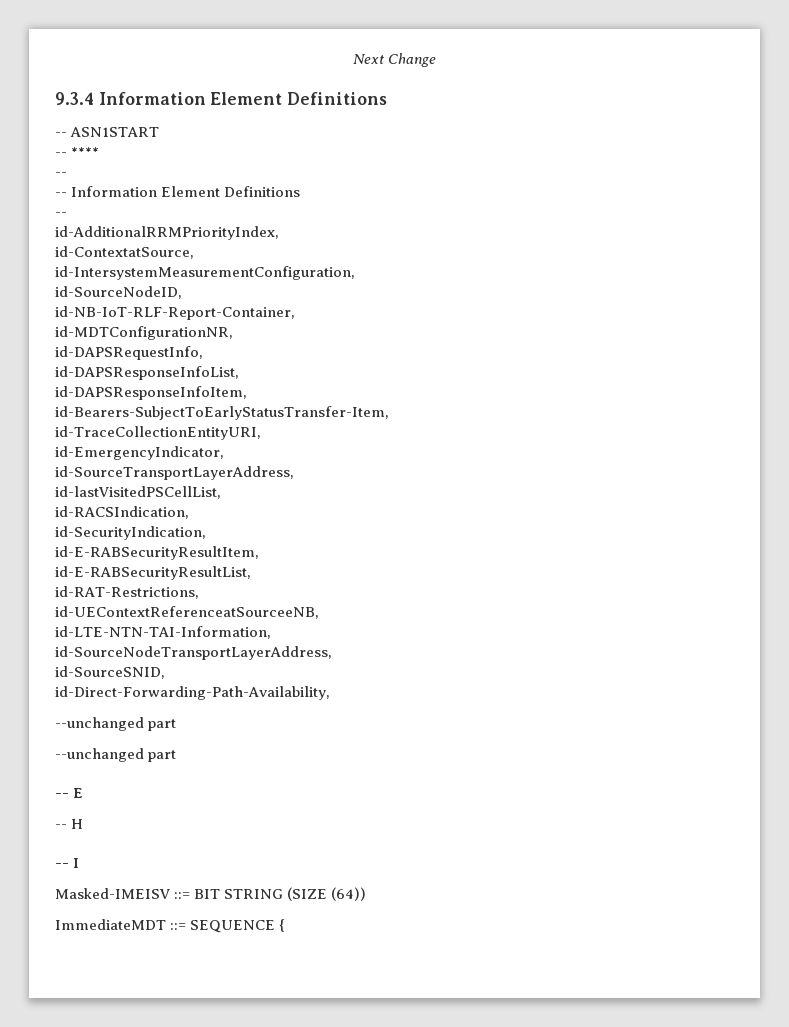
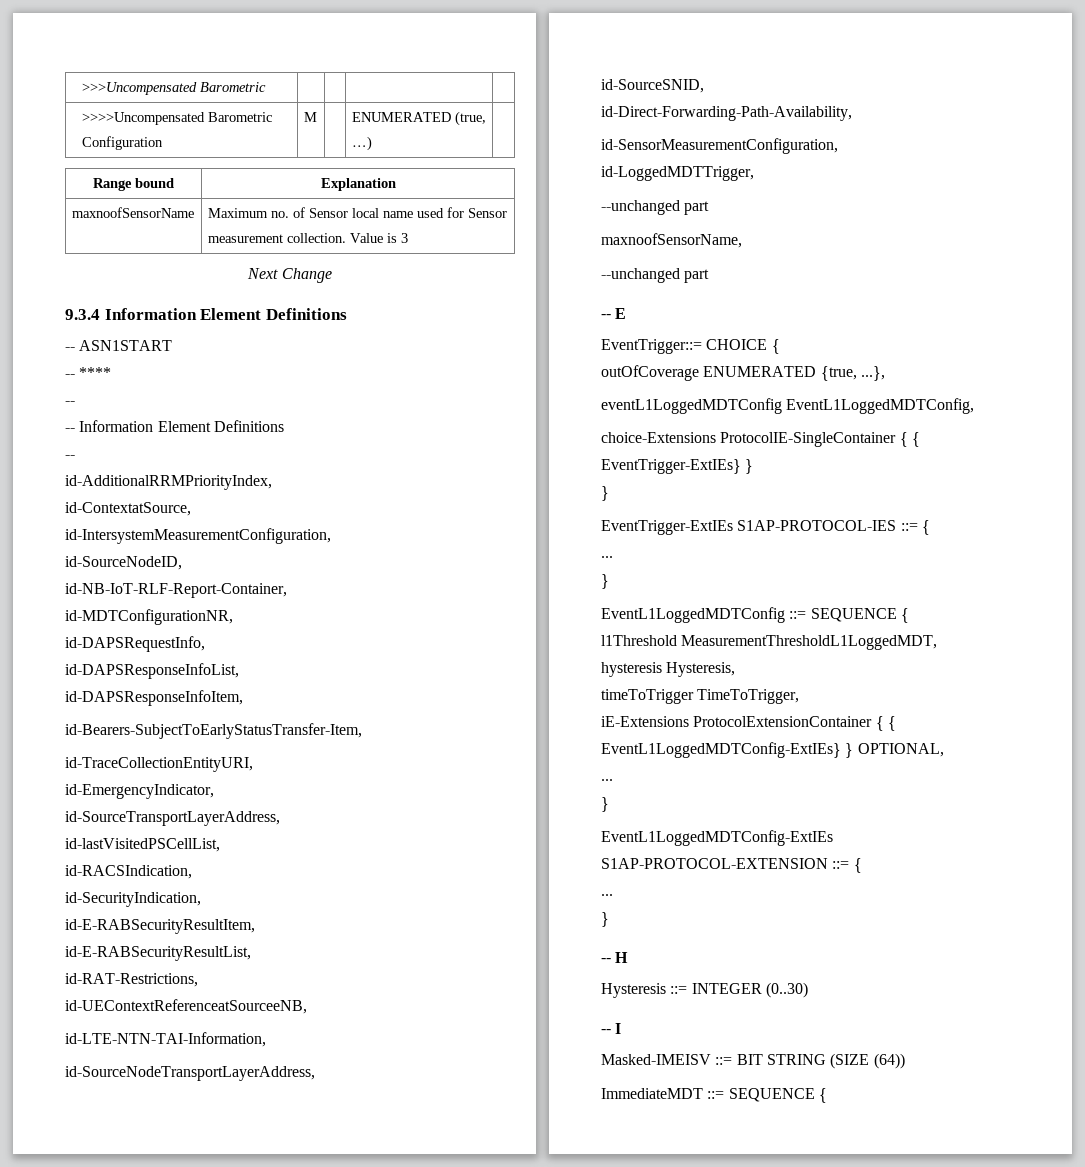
+ >>>Uncompensated Barometric | | | |
+ >>>>Uncompensated Barometric Configuration | M | | ENUMERATED (true, …) |
+ Range bound | Explanation
+ maxnoofSensorName | Maximum no. of Sensor local name used for Sensor measurement collection. Value is 3
  id-Direct-Forwarding-Path-Availability,
+ id-SensorMeasurementConfiguration,
+ id-LoggedMDTTrigger,
  --unchanged part
+ maxnoofSensorName,
+ EventTrigger::= CHOICE {
+ outOfCoverage ENUMERATED {true, ...},
+ eventL1LoggedMDTConfig EventL1LoggedMDTConfig,
+ choice-Extensions ProtocolIE-SingleContainer { { EventTrigger-ExtIEs} }
+ }
+ EventTrigger-ExtIEs S1AP-PROTOCOL-IES ::= {
+ ...
+ }
+ EventL1LoggedMDTConfig ::= SEQUENCE {
+ l1Threshold MeasurementThresholdL1LoggedMDT,
+ hysteresis Hysteresis,
+ timeToTrigger TimeToTrigger,
+ iE-Extensions ProtocolExtensionContainer { { EventL1LoggedMDTConfig-ExtIEs} } OPTIONAL,
+ ...
+ }
+ EventL1LoggedMDTConfig-ExtIEs S1AP-PROTOCOL-EXTENSION ::= {
+ ...
+ }
  -- H
+ Hysteresis ::= INTEGER (0..30)

